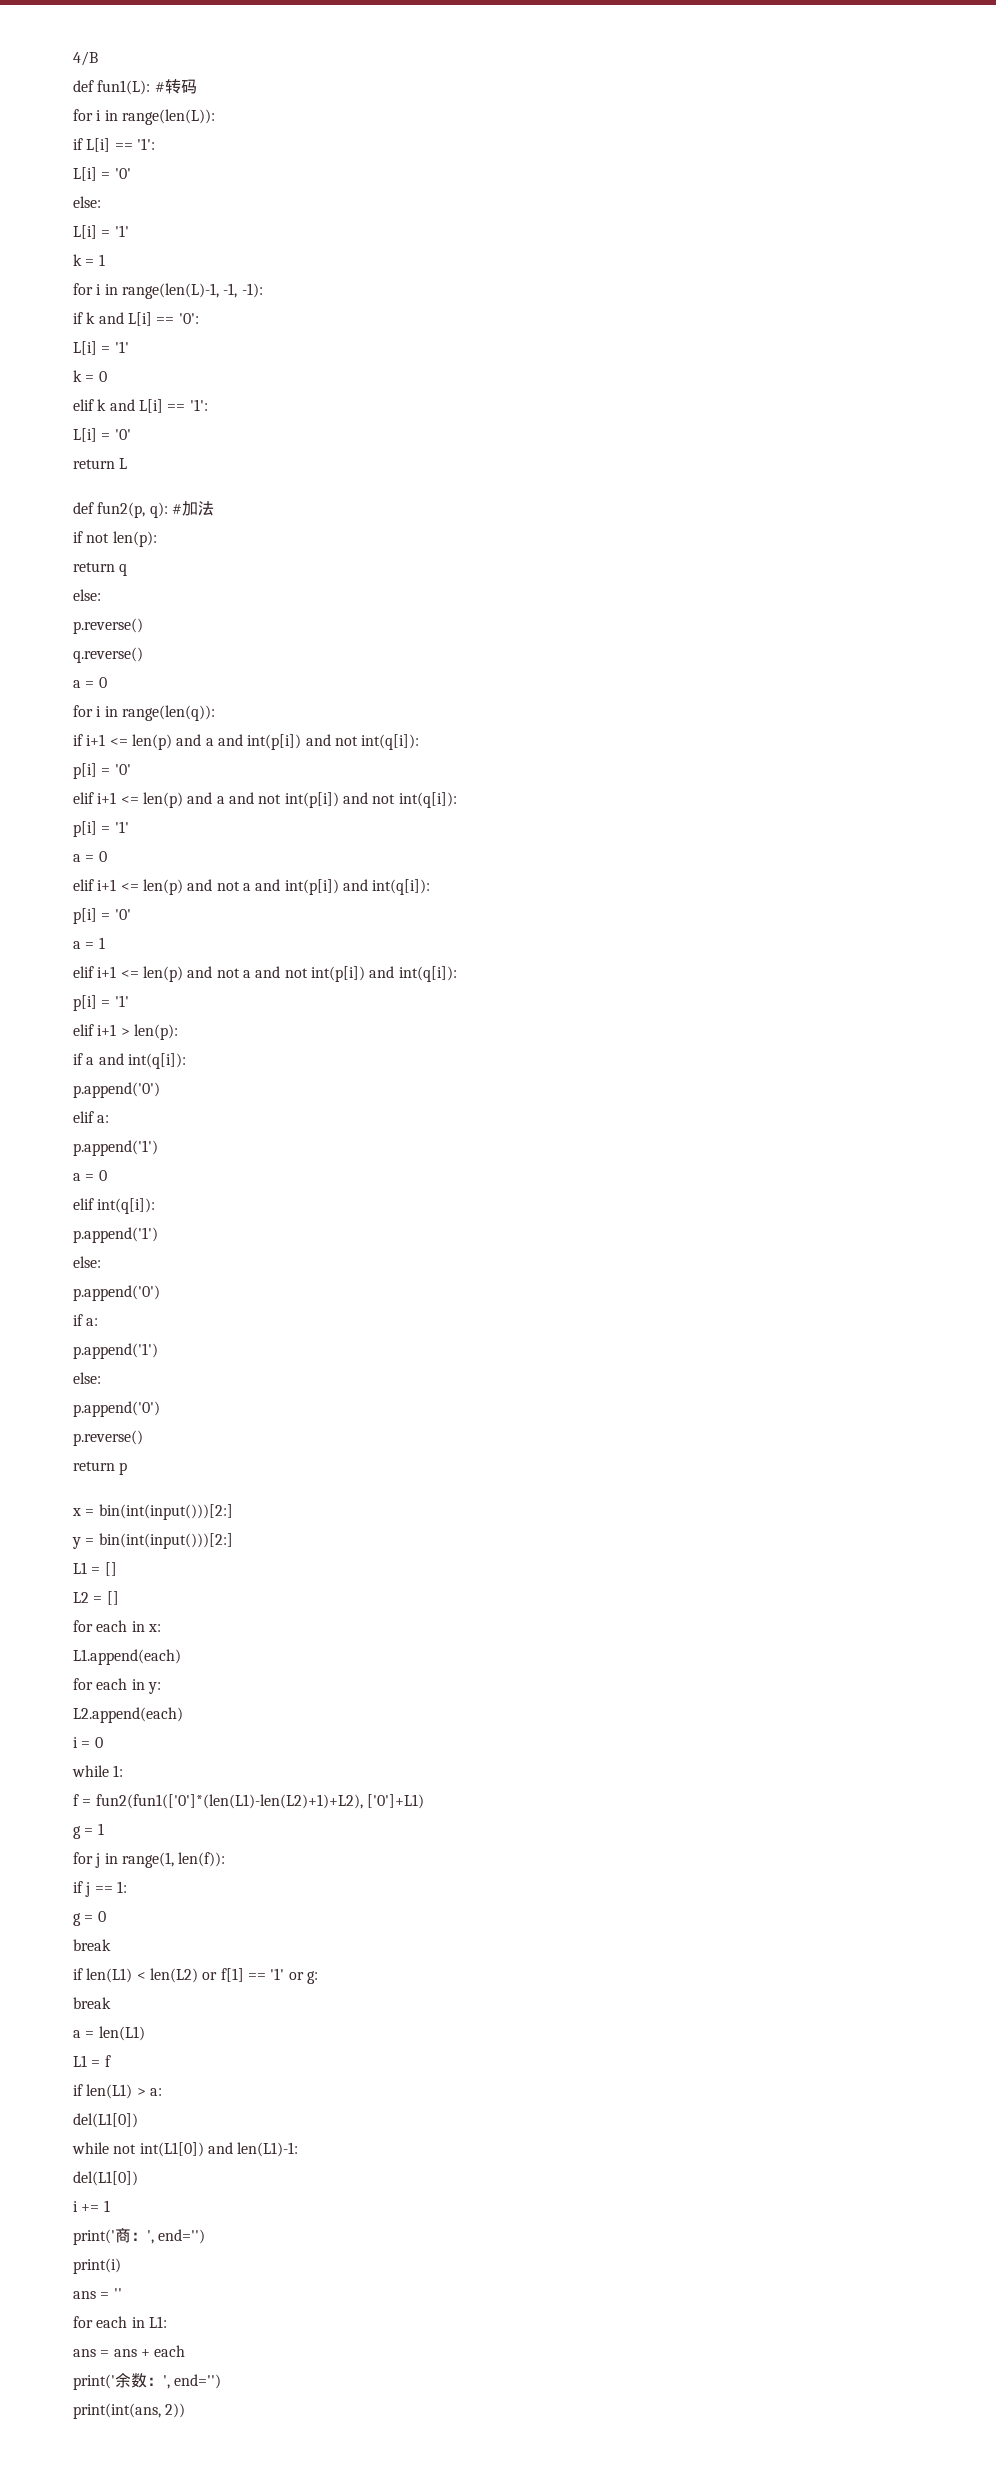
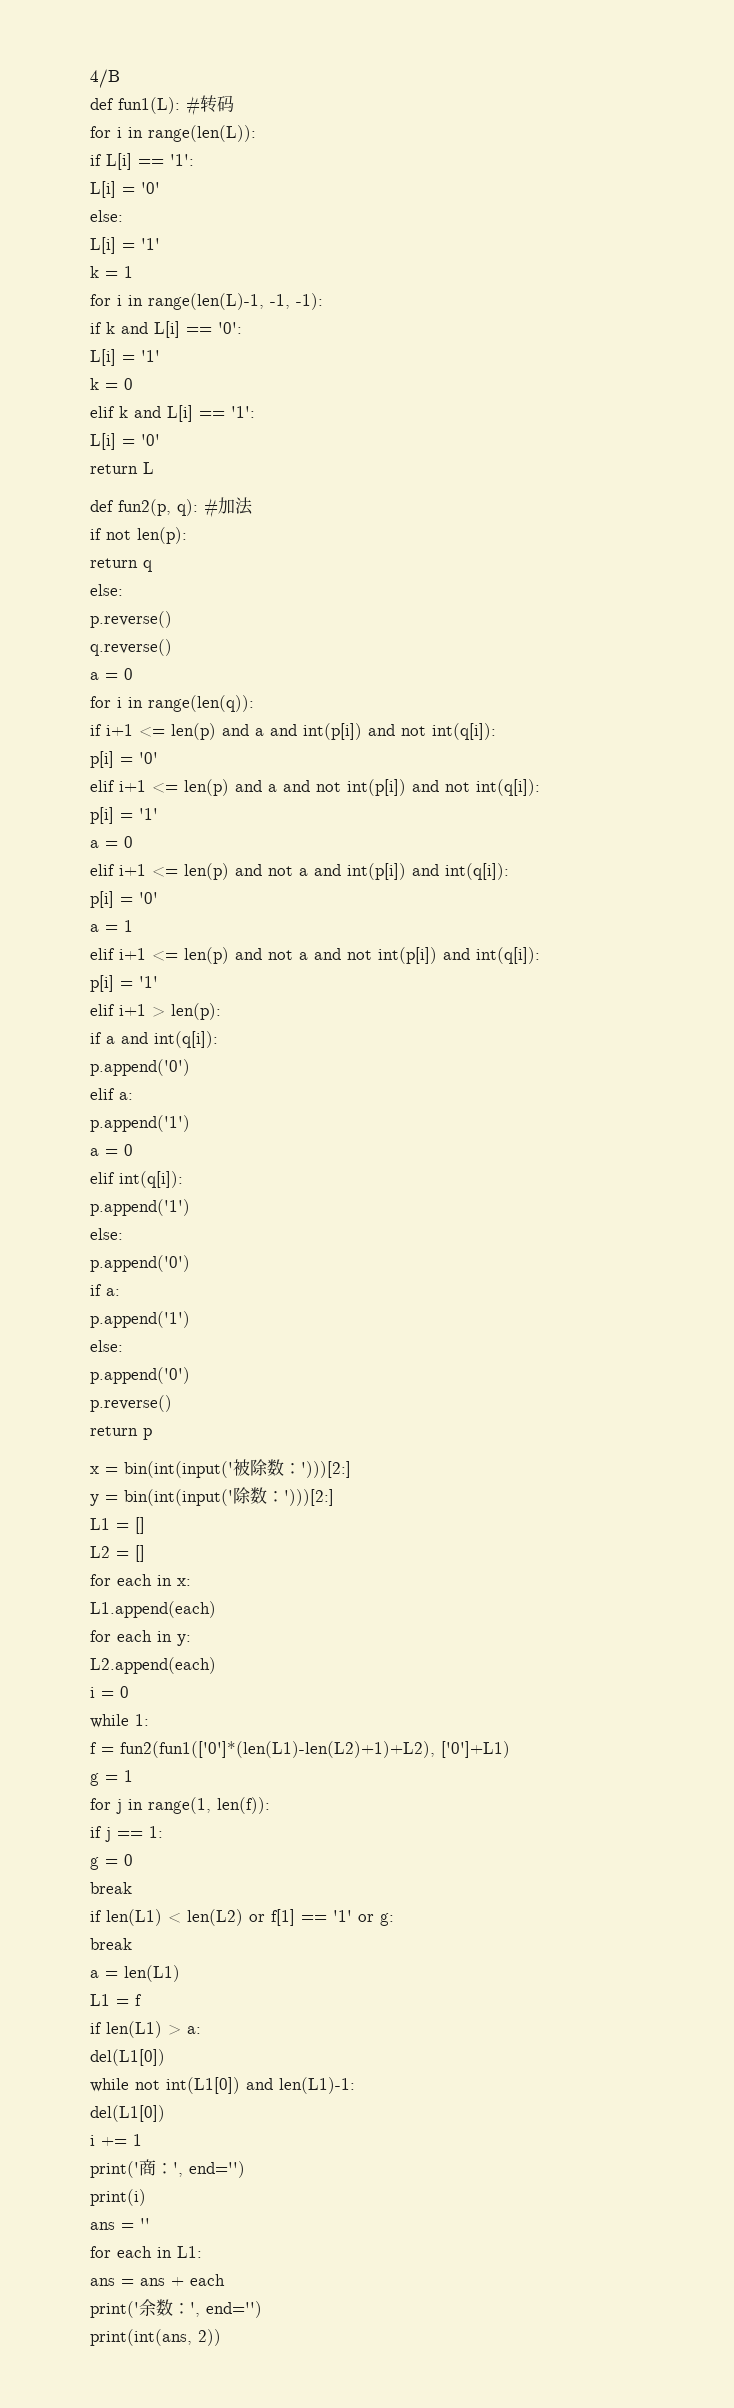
- x = bin(int(input()))[2:]
+ x = bin(int(input('被除数：')))[2:]
- y = bin(int(input()))[2:]
+ y = bin(int(input('除数：')))[2:]

